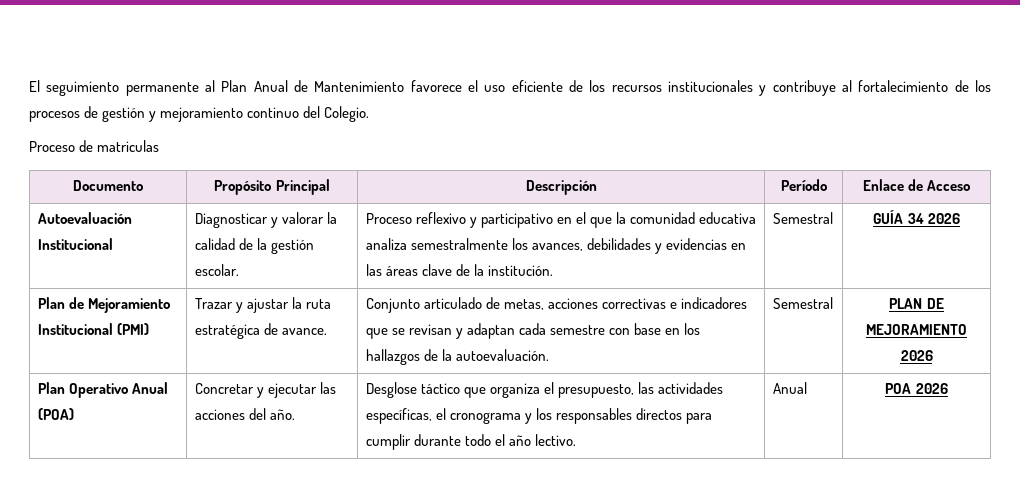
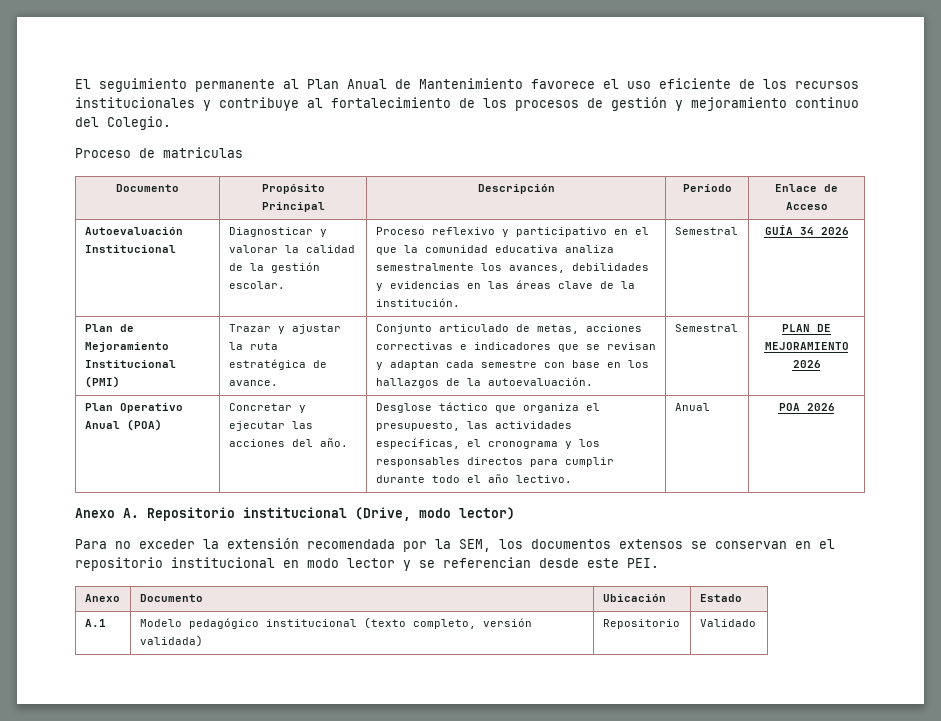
+ Anexo A. Repositorio institucional (Drive, modo lector)
+ Para no exceder la extensión recomendada por la SEM, los documentos extensos se conservan en el repositorio institucional en modo lector y se referencian desde este PEI.
+ Anexo | Documento | Ubicación | Estado
+ A.1 | Modelo pedagógico institucional (texto completo, versión validada) | Repositorio | Validado

